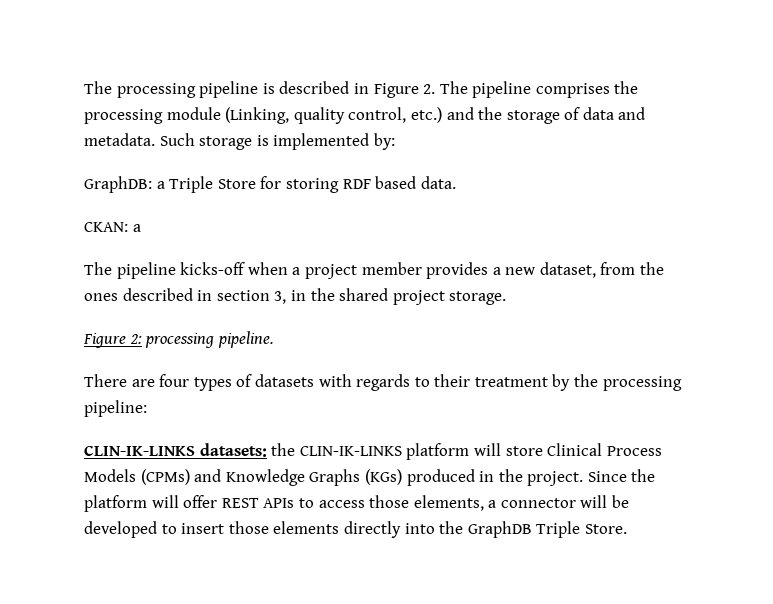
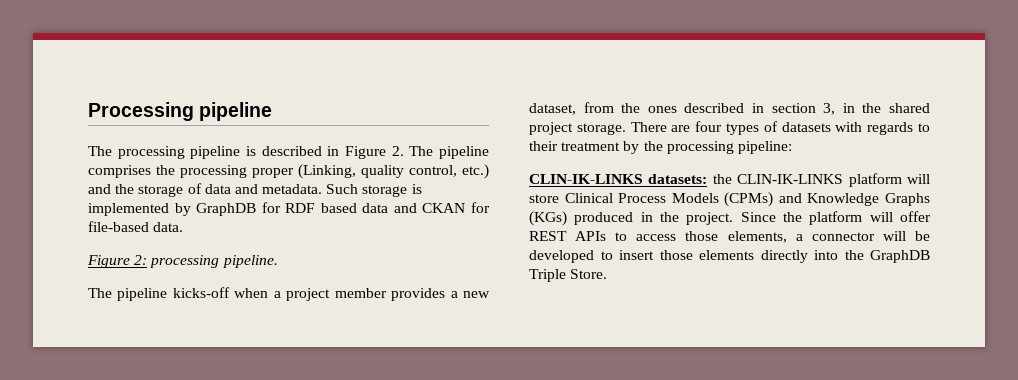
+ Processing pipeline
- The processing pipeline is described in Figure 2. The pipeline comprises the processing module (Linking, quality control, etc.) and the storage of data and metadata.
+ The processing pipeline is described in Figure 2. The pipeline comprises the processing proper (Linking, quality control, etc.) and the storage of data and metadata.
- Such storage is implemented by:
- GraphDB: a Triple Store for storing RDF based data.
- CKAN: a
+ Such storage is implemented by GraphDB for RDF based data and CKAN for file-based data.
+ Figure 2: processing pipeline.
- The pipeline kicks-off when a project member provides a new dataset, from the ones described in section 3, in the shared project storage.
- Figure 2: processing pipeline.
- There are four types of datasets with regards to their treatment by the processing pipeline:
+ The pipeline kicks-off when a project member provides a new dataset, from the ones described in section 3, in the shared project storage. There are four types of datasets with regards to their treatment by the processing pipeline:

